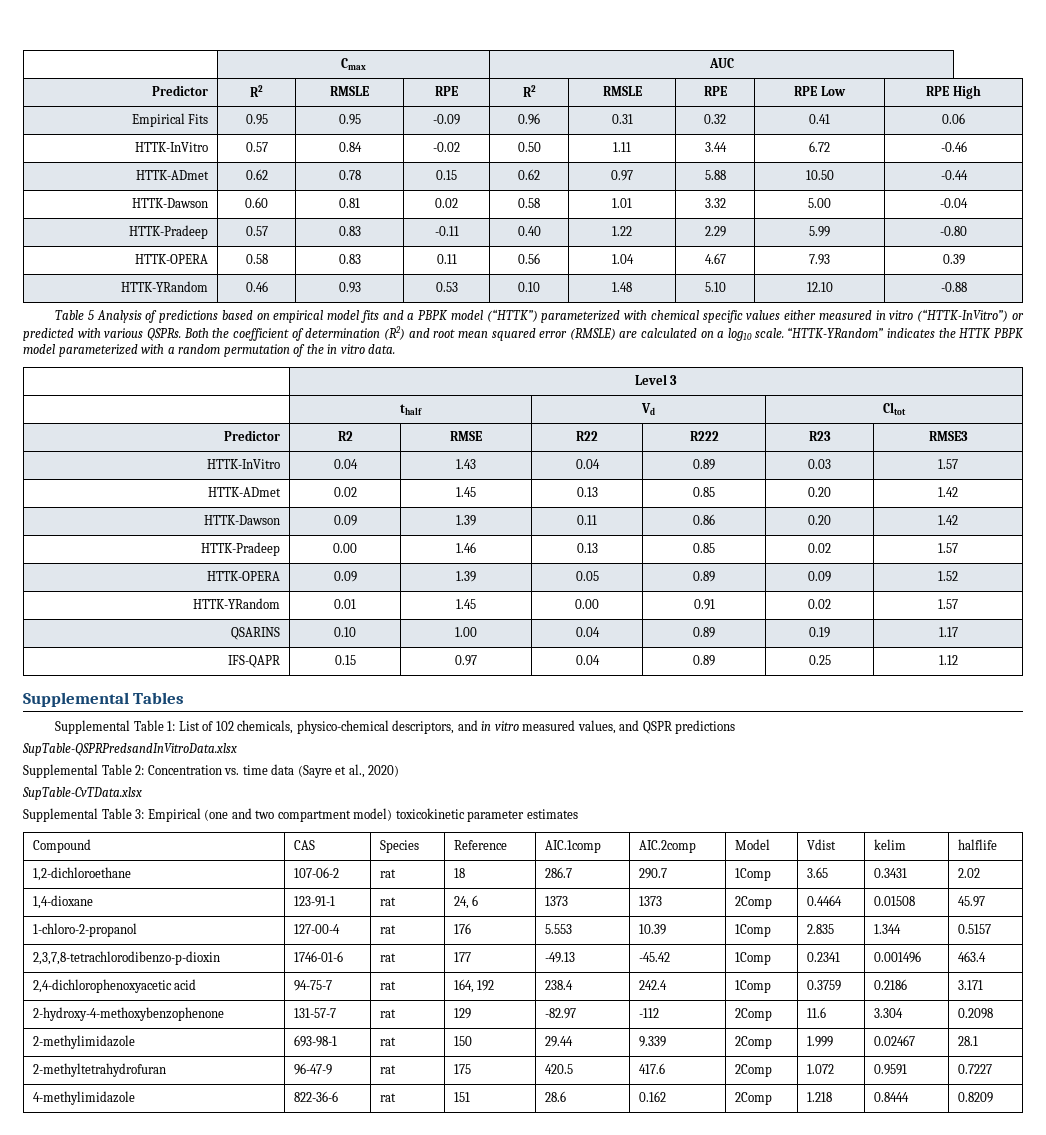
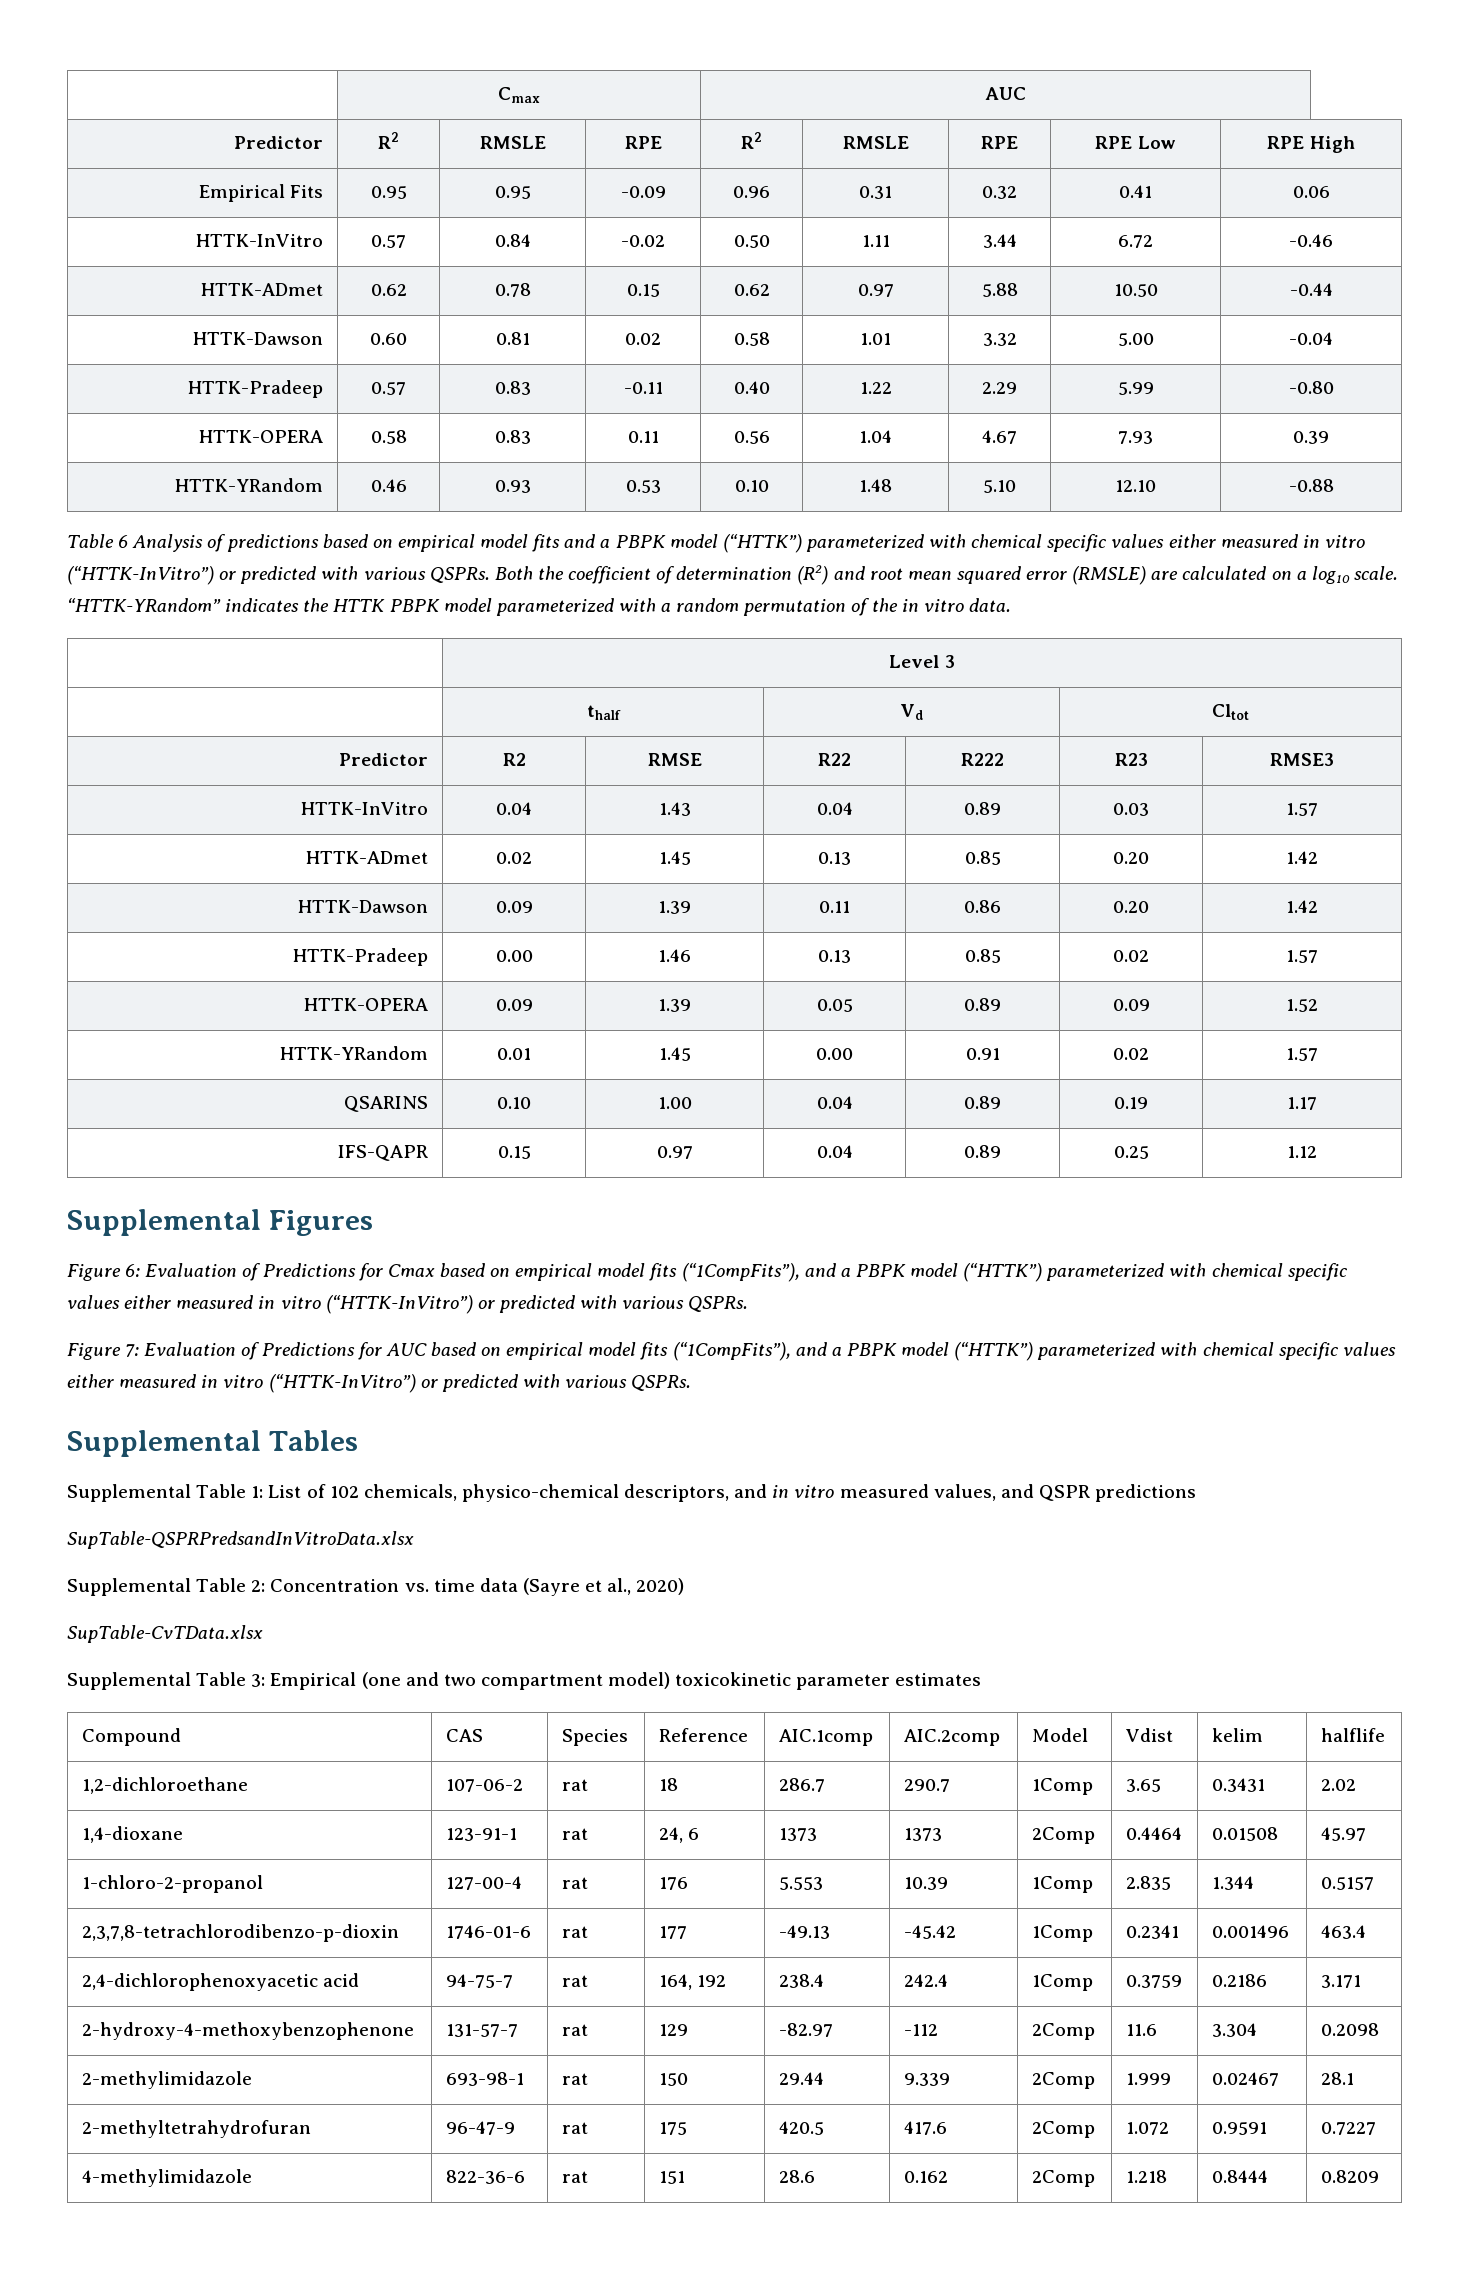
- Table 5 Analysis of predictions based on empirical model fits and a PBPK model (“HTTK”) parameterized with chemical specific values either measured in vitro (“HTTK-InVitro”) or predicted with various QSPRs.
+ Table 6 Analysis of predictions based on empirical model fits and a PBPK model (“HTTK”) parameterized with chemical specific values either measured in vitro (“HTTK-InVitro”) or predicted with various QSPRs.
+ Supplemental Figures
+ Figure 6: Evaluation of Predictions for Cmax based on empirical model fits (“1CompFits”), and a PBPK model (“HTTK”) parameterized with chemical specific values either measured in vitro (“HTTK-InVitro”) or predicted with various QSPRs.
+ Figure 7: Evaluation of Predictions for AUC based on empirical model fits (“1CompFits”), and a PBPK model (“HTTK”) parameterized with chemical specific values either measured in vitro (“HTTK-InVitro”) or predicted with various QSPRs.

